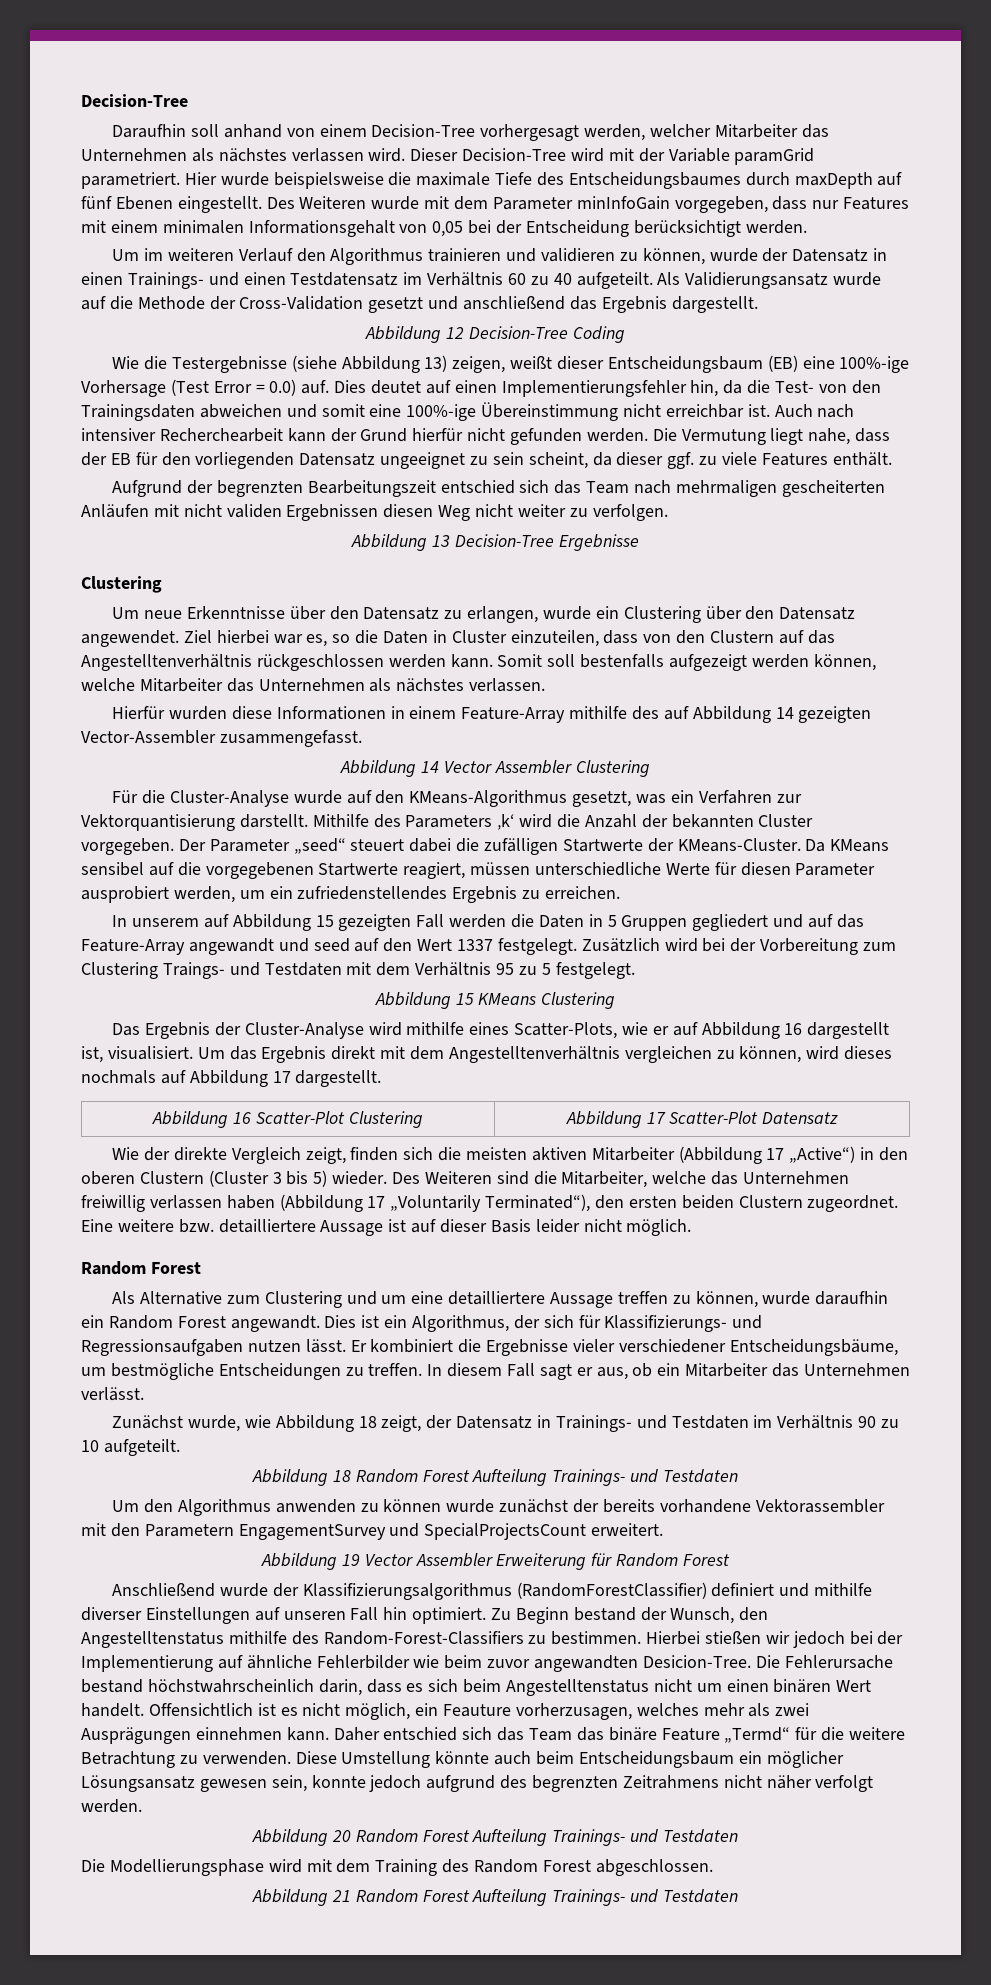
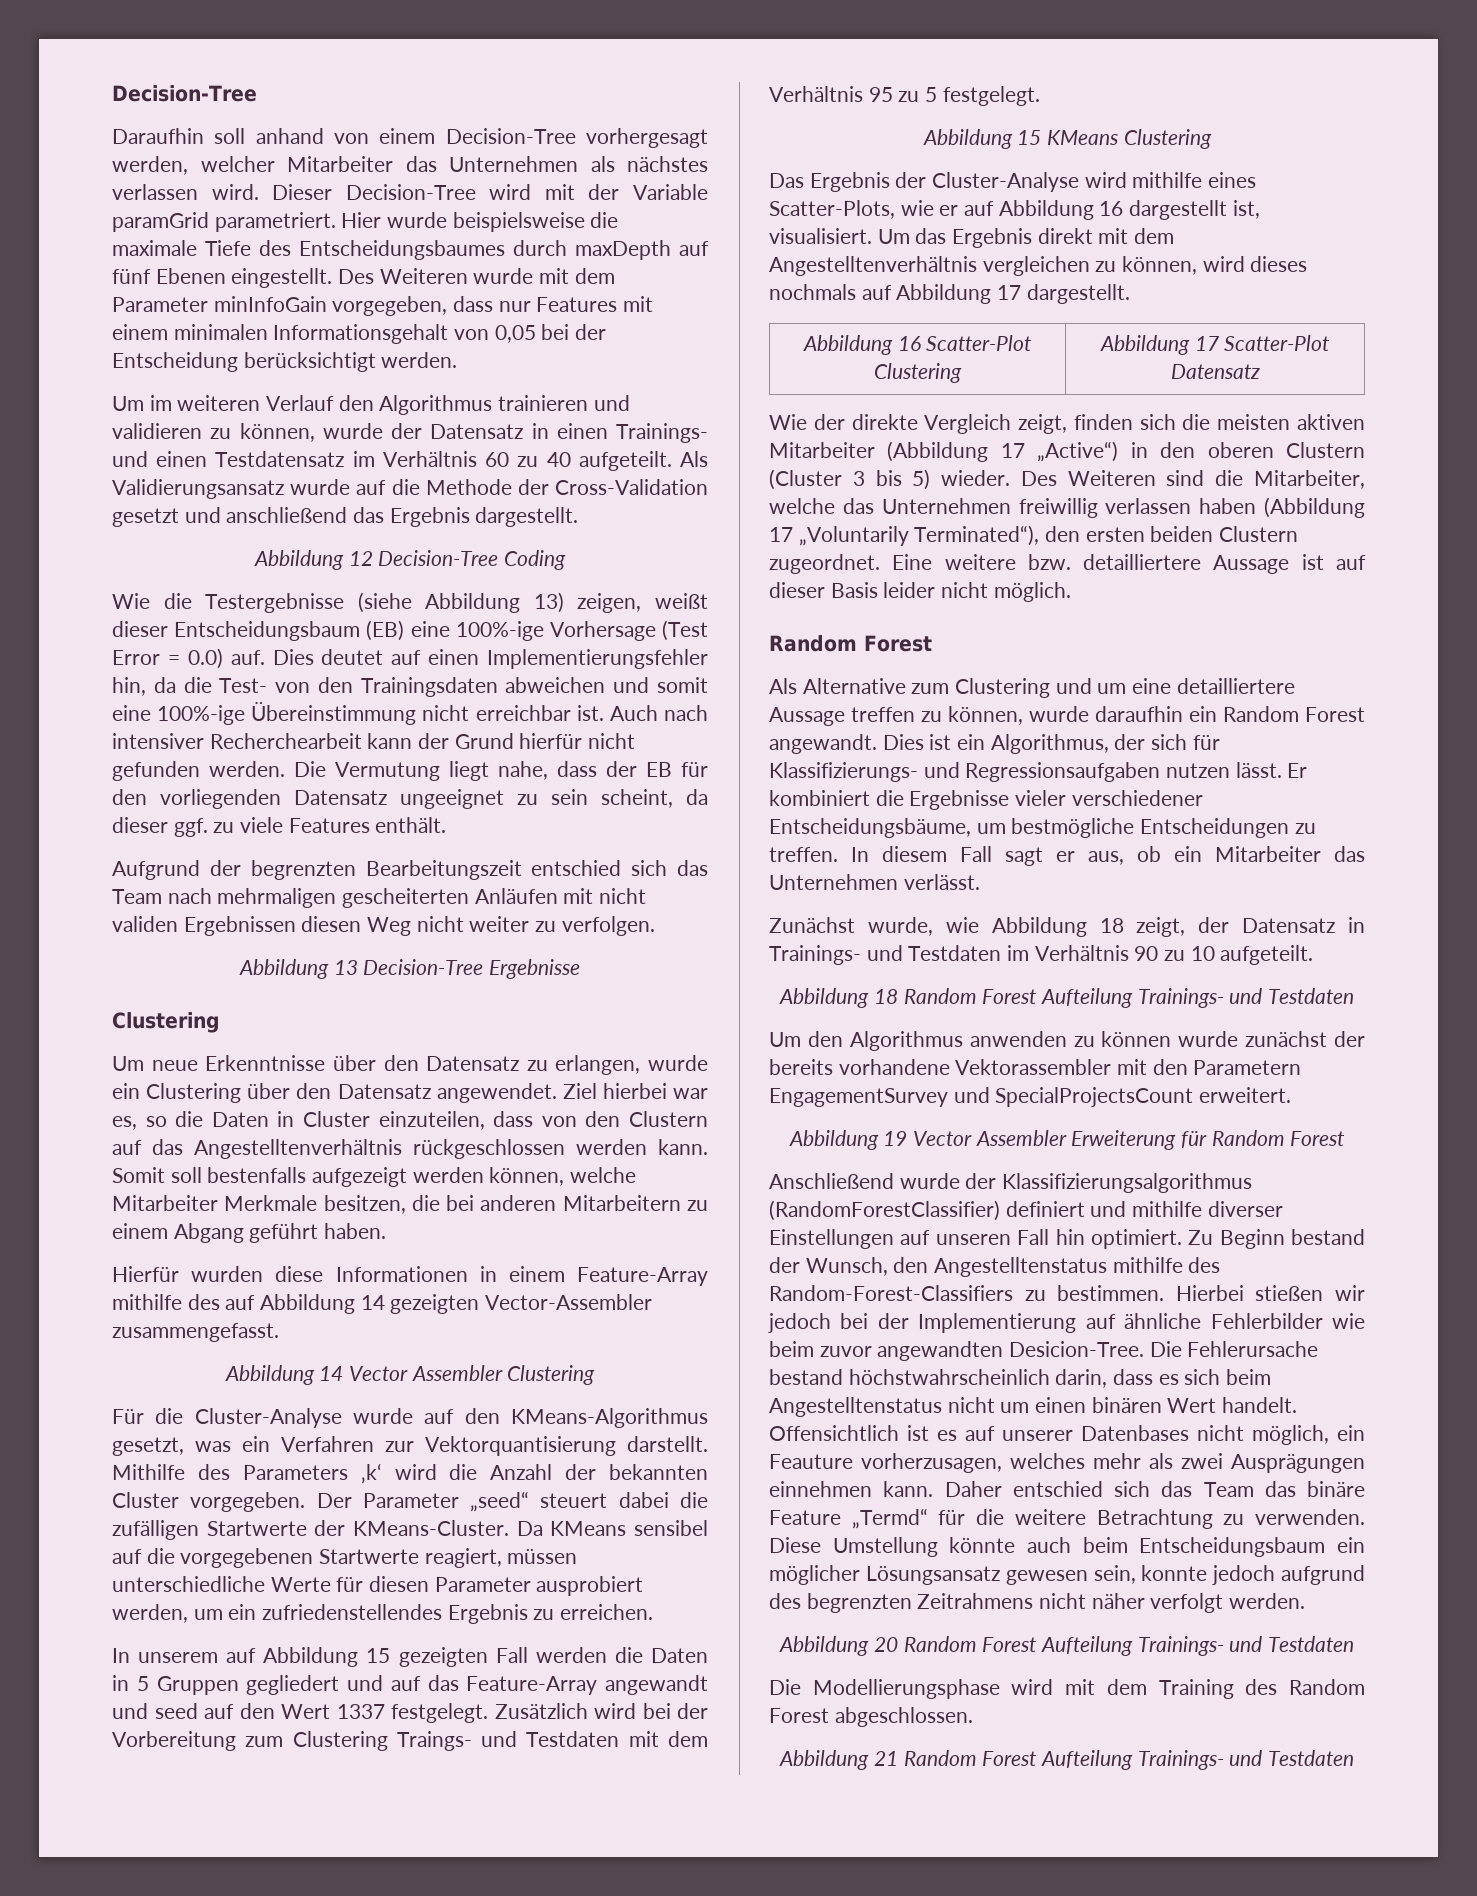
- Somit soll bestenfalls aufgezeigt werden können, welche Mitarbeiter das Unternehmen als nächstes verlassen.
+ Somit soll bestenfalls aufgezeigt werden können, welche Mitarbeiter Merkmale besitzen, die bei anderen Mitarbeitern zu einem Abgang geführt haben.
- Offensichtlich ist es nicht möglich, ein Feauture vorherzusagen, welches mehr als zwei Ausprägungen einnehmen kann.
+ Offensichtlich ist es auf unserer Datenbases nicht möglich, ein Feauture vorherzusagen, welches mehr als zwei Ausprägungen einnehmen kann.

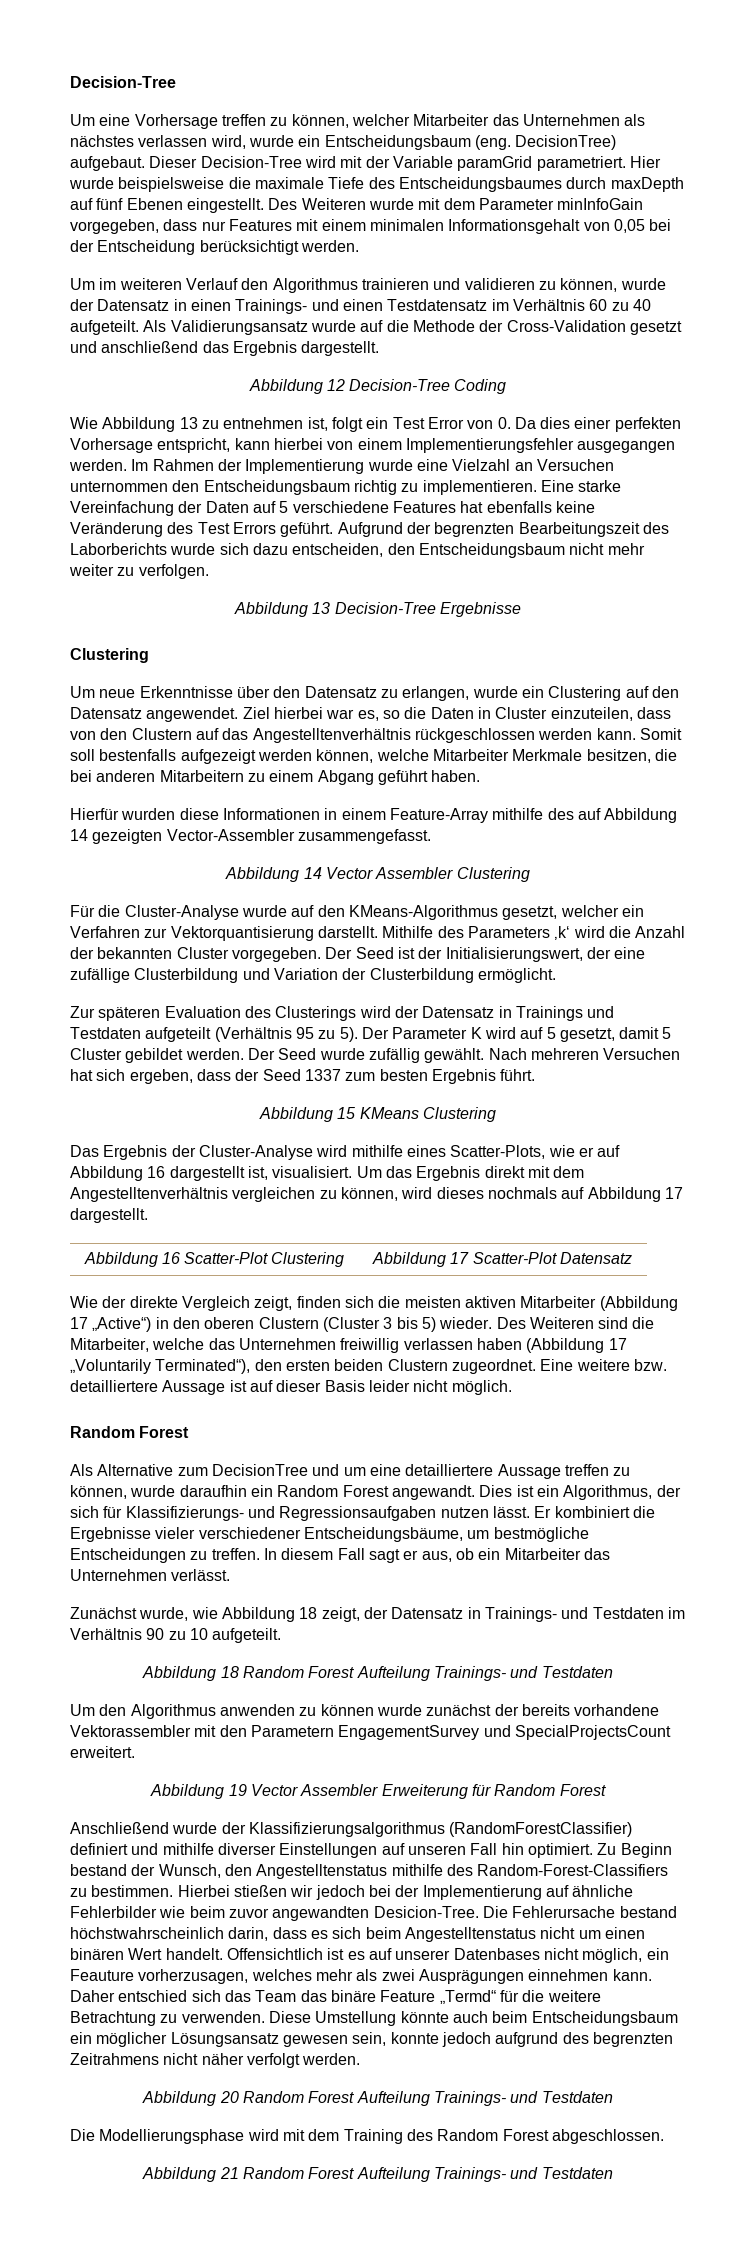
- Daraufhin soll anhand von einem Decision-Tree vorhergesagt werden, welcher Mitarbeiter das Unternehmen als nächstes verlassen wird.
+ Um eine Vorhersage treffen zu können, welcher Mitarbeiter das Unternehmen als nächstes verlassen wird, wurde ein Entscheidungsbaum (eng. DecisionTree) aufgebaut.
- Wie die Testergebnisse (siehe Abbildung 13) zeigen, weißt dieser Entscheidungsbaum (EB) eine 100%-ige Vorhersage (Test Error = 0.0) auf. Dies deutet auf einen Implementierungsfehler hin, da die Test- von den Trainingsdaten abweichen und somit eine 100%-ige Übereinstimmung nicht erreichbar ist. Auch nach intensiver Recherchearbeit kann der Grund hierfür nicht gefunden werden. Die Vermutung liegt nahe, dass der EB für den vorliegenden Datensatz ungeeignet zu sein scheint, da dieser ggf. zu viele Features enthält.
- Aufgrund der begrenzten Bearbeitungszeit entschied sich das Team nach mehrmaligen gescheiterten Anläufen mit nicht validen Ergebnissen diesen Weg nicht weiter zu verfolgen.
+ Wie Abbildung 13 zu entnehmen ist, folgt ein Test Error von 0. Da dies einer perfekten Vorhersage entspricht, kann hierbei von einem Implementierungsfehler ausgegangen werden. Im Rahmen der Implementierung wurde eine Vielzahl an Versuchen unternommen den Entscheidungsbaum richtig zu implementieren. Eine starke Vereinfachung der Daten auf 5 verschiedene Features hat ebenfalls keine Veränderung des Test Errors geführt. Aufgrund der begrenzten Bearbeitungszeit des Laborberichts wurde sich dazu entscheiden, den Entscheidungsbaum nicht mehr weiter zu verfolgen.
- Um neue Erkenntnisse über den Datensatz zu erlangen, wurde ein Clustering über den Datensatz angewendet.
+ Um neue Erkenntnisse über den Datensatz zu erlangen, wurde ein Clustering auf den Datensatz angewendet.
- Für die Cluster-Analyse wurde auf den KMeans-Algorithmus gesetzt, was ein Verfahren zur Vektorquantisierung darstellt.
+ Für die Cluster-Analyse wurde auf den KMeans-Algorithmus gesetzt, welcher ein Verfahren zur Vektorquantisierung darstellt.
- Der Parameter „seed“ steuert dabei die zufälligen Startwerte der KMeans-Cluster. Da KMeans sensibel auf die vorgegebenen Startwerte reagiert, müssen unterschiedliche Werte für diesen Parameter ausprobiert werden, um ein zufriedenstellendes Ergebnis zu erreichen.
- In unserem auf Abbildung 15 gezeigten Fall werden die Daten in 5 Gruppen gegliedert und auf das Feature-Array angewandt und seed auf den Wert 1337 festgelegt. Zusätzlich wird bei der Vorbereitung zum Clustering Traings- und Testdaten mit dem Verhältnis 95 zu 5 festgelegt.
+ Der Seed ist der Initialisierungswert, der eine zufällige Clusterbildung und Variation der Clusterbildung ermöglicht.
+ Zur späteren Evaluation des Clusterings wird der Datensatz in Trainings und Testdaten aufgeteilt (Verhältnis 95 zu 5). Der Parameter K wird auf 5 gesetzt, damit 5 Cluster gebildet werden. Der Seed wurde zufällig gewählt. Nach mehreren Versuchen hat sich ergeben, dass der Seed 1337 zum besten Ergebnis führt.
- Als Alternative zum Clustering und um eine detailliertere Aussage treffen zu können, wurde daraufhin ein Random Forest angewandt.
+ Als Alternative zum DecisionTree und um eine detailliertere Aussage treffen zu können, wurde daraufhin ein Random Forest angewandt.

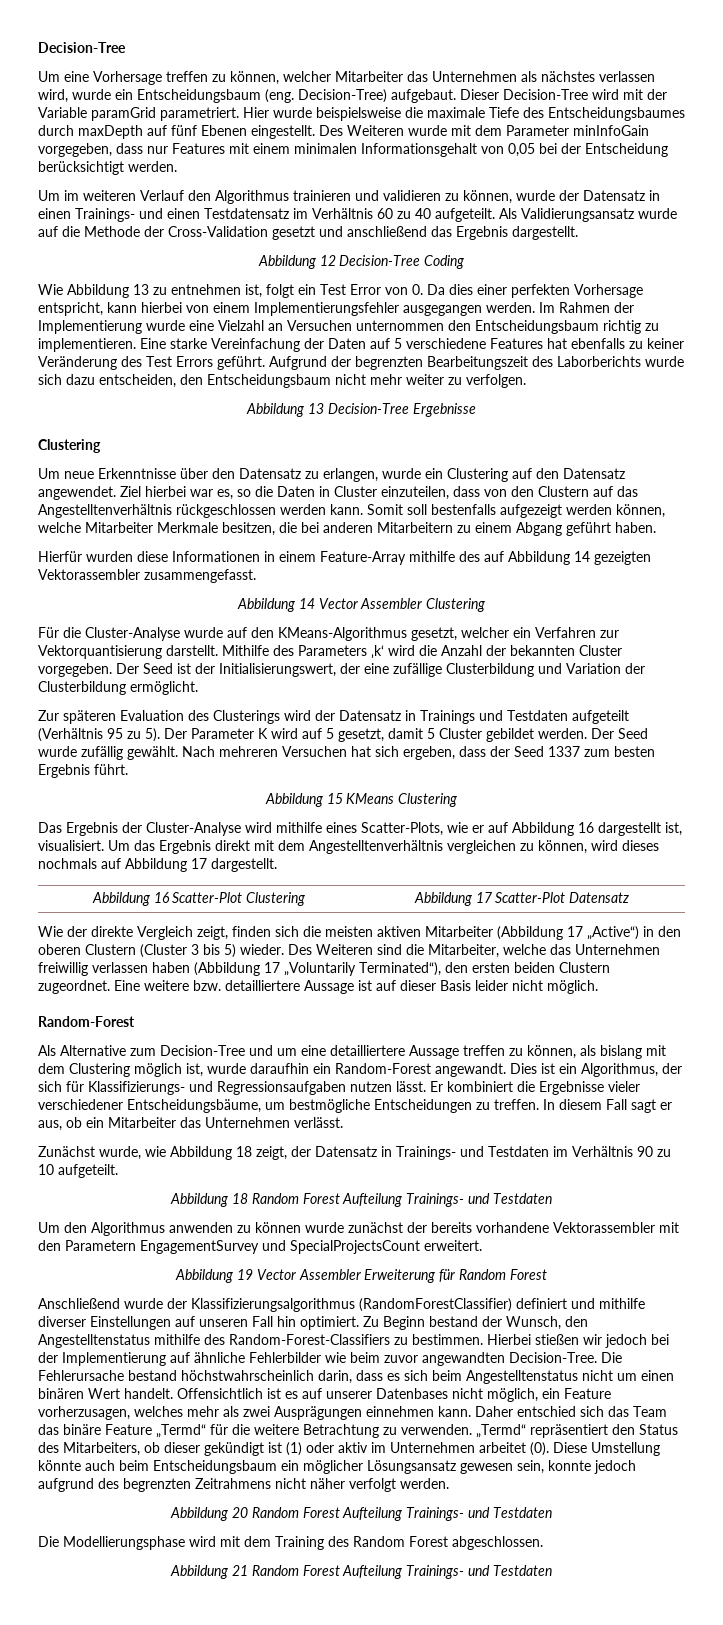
- DecisionTree) aufgebaut.
+ Decision-Tree) aufgebaut.
- Eine starke Vereinfachung der Daten auf 5 verschiedene Features hat ebenfalls keine Veränderung des Test Errors geführt.
+ Eine starke Vereinfachung der Daten auf 5 verschiedene Features hat ebenfalls zu keiner Veränderung des Test Errors geführt.
- Hierfür wurden diese Informationen in einem Feature-Array mithilfe des auf Abbildung 14 gezeigten Vector-Assembler zusammengefasst.
+ Hierfür wurden diese Informationen in einem Feature-Array mithilfe des auf Abbildung 14 gezeigten Vektorassembler zusammengefasst.
  Eine weitere bzw. detailliertere Aussage ist auf dieser Basis leider nicht möglich.
- Random Forest
+ Random-Forest
- Als Alternative zum DecisionTree und um eine detailliertere Aussage treffen zu können, wurde daraufhin ein Random Forest angewandt.
+ Als Alternative zum Decision-Tree und um eine detailliertere Aussage treffen zu können, als bislang mit dem Clustering möglich ist, wurde daraufhin ein Random-Forest angewandt.
- Hierbei stießen wir jedoch bei der Implementierung auf ähnliche Fehlerbilder wie beim zuvor angewandten Desicion-Tree.
+ Hierbei stießen wir jedoch bei der Implementierung auf ähnliche Fehlerbilder wie beim zuvor angewandten Decision-Tree.
- Offensichtlich ist es auf unserer Datenbases nicht möglich, ein Feauture vorherzusagen, welches mehr als zwei Ausprägungen einnehmen kann.
+ Offensichtlich ist es auf unserer Datenbases nicht möglich, ein Feature vorherzusagen, welches mehr als zwei Ausprägungen einnehmen kann.
+ „Termd“ repräsentiert den Status des Mitarbeiters, ob dieser gekündigt ist (1) oder aktiv im Unternehmen arbeitet (0).

